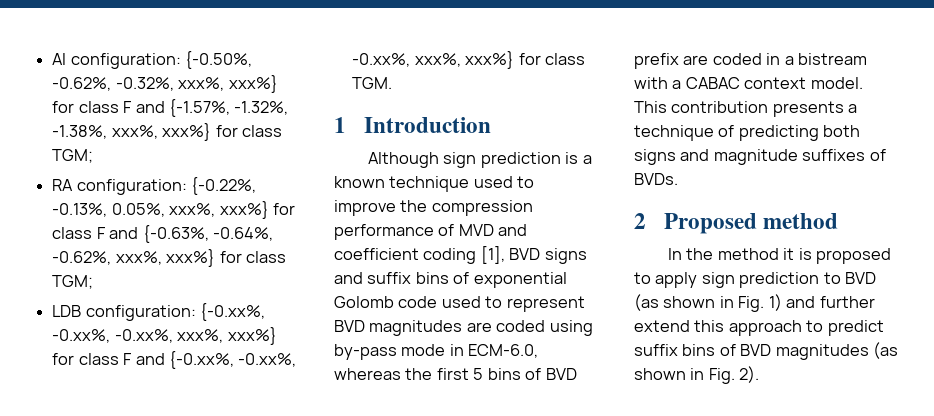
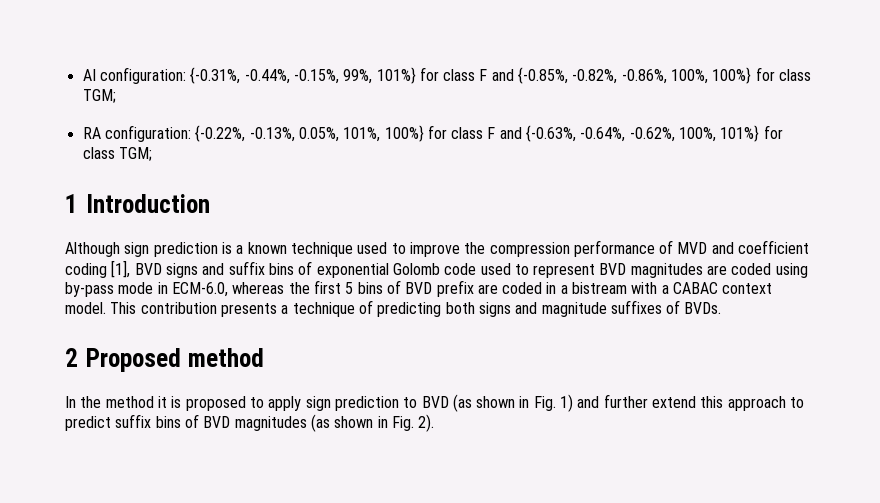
- AI configuration: {-0.50%, -0.62%, -0.32%, xxx%, xxx%} for class F and {-1.57%, -1.32%, -1.38%, xxx%, xxx%} for class TGM;
+ AI configuration: {-0.31%, -0.44%, -0.15%, 99%, 101%} for class F and {-0.85%, -0.82%, -0.86%, 100%, 100%} for class TGM;
- RA configuration: {-0.22%, -0.13%, 0.05%, xxx%, xxx%} for class F and {-0.63%, -0.64%, -0.62%, xxx%, xxx%} for class TGM;
- LDB configuration: {-0.xx%, -0.xx%, -0.xx%, xxx%, xxx%} for class F and {-0.xx%, -0.xx%, -0.xx%, xxx%, xxx%} for class TGM.
+ RA configuration: {-0.22%, -0.13%, 0.05%, 101%, 100%} for class F and {-0.63%, -0.64%, -0.62%, 100%, 101%} for class TGM;

